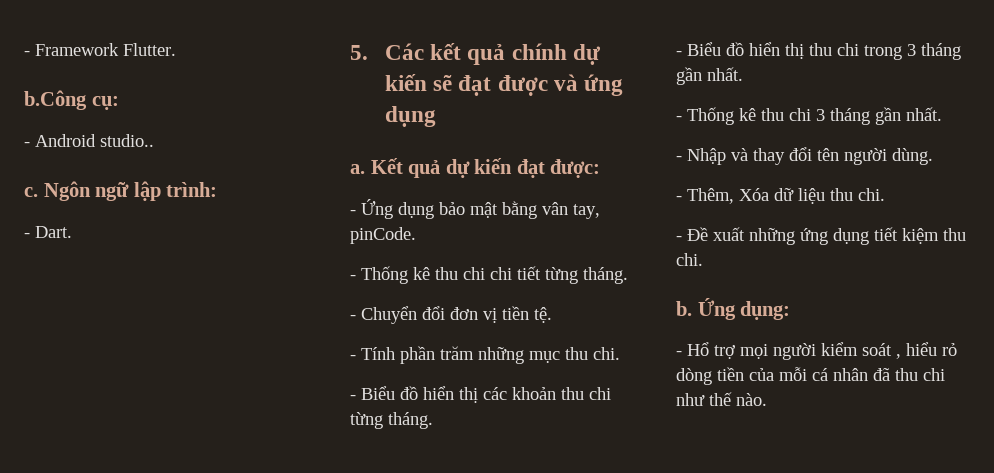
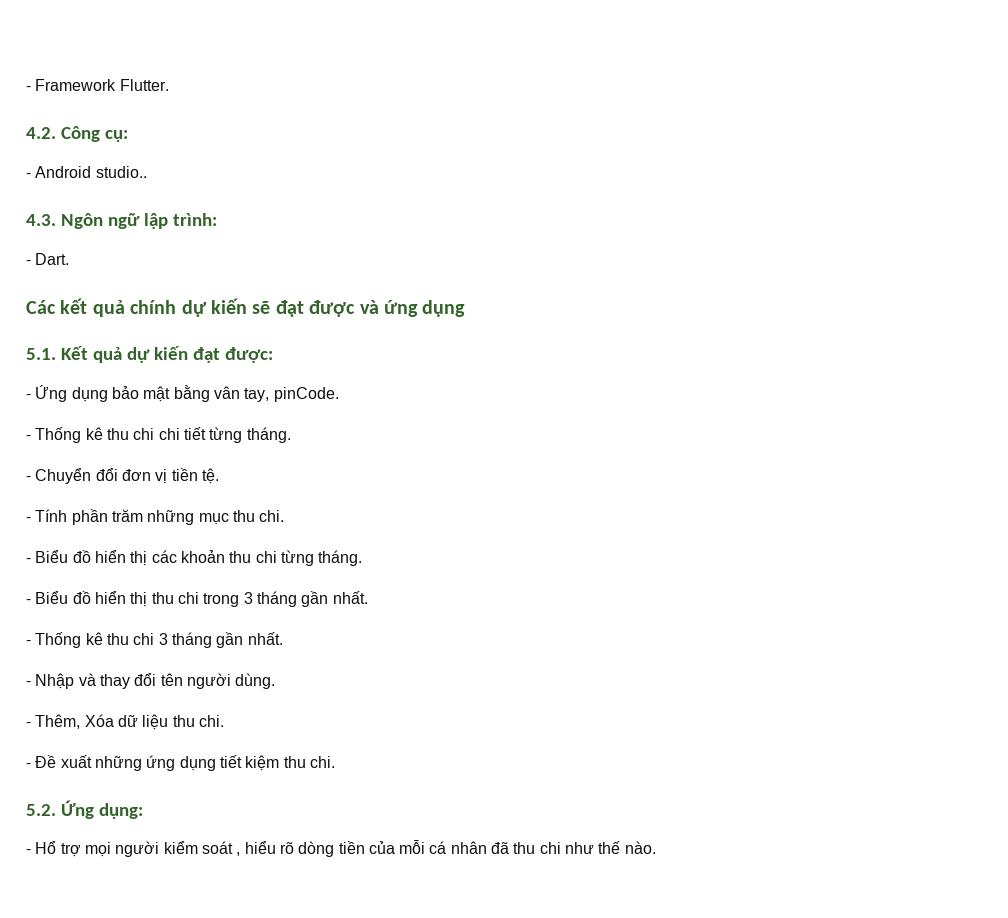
- b.Công cụ:
+ 4.2. Công cụ:
- c. Ngôn ngữ lập trình:
+ 4.3. Ngôn ngữ lập trình:
- 5. Các kết quả chính dự kiến sẽ đạt được và ứng dụng
+ Các kết quả chính dự kiến sẽ đạt được và ứng dụng
- a. Kết quả dự kiến đạt được:
+ 5.1. Kết quả dự kiến đạt được:
- b. Ứng dụng:
+ 5.2. Ứng dụng:
- - Hổ trợ mọi người kiểm soát , hiểu rỏ dòng tiền của mỗi cá nhân đã thu chi như thế nào.
+ - Hổ trợ mọi người kiểm soát , hiểu rõ dòng tiền của mỗi cá nhân đã thu chi như thế nào.

